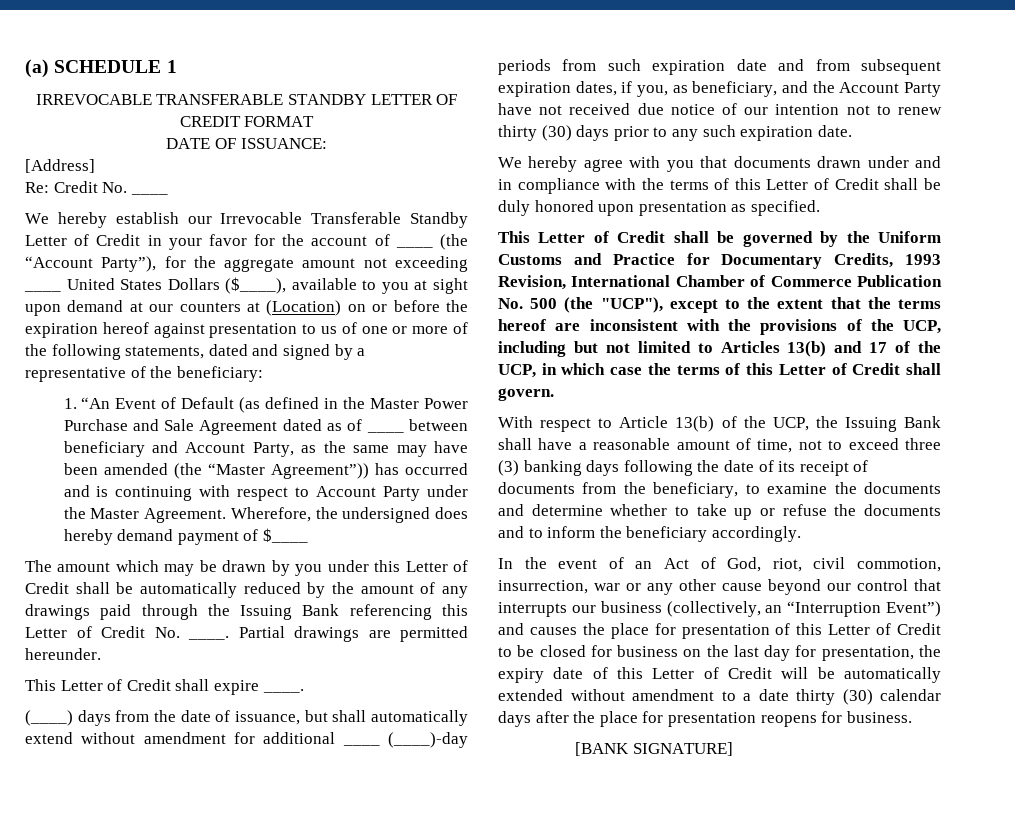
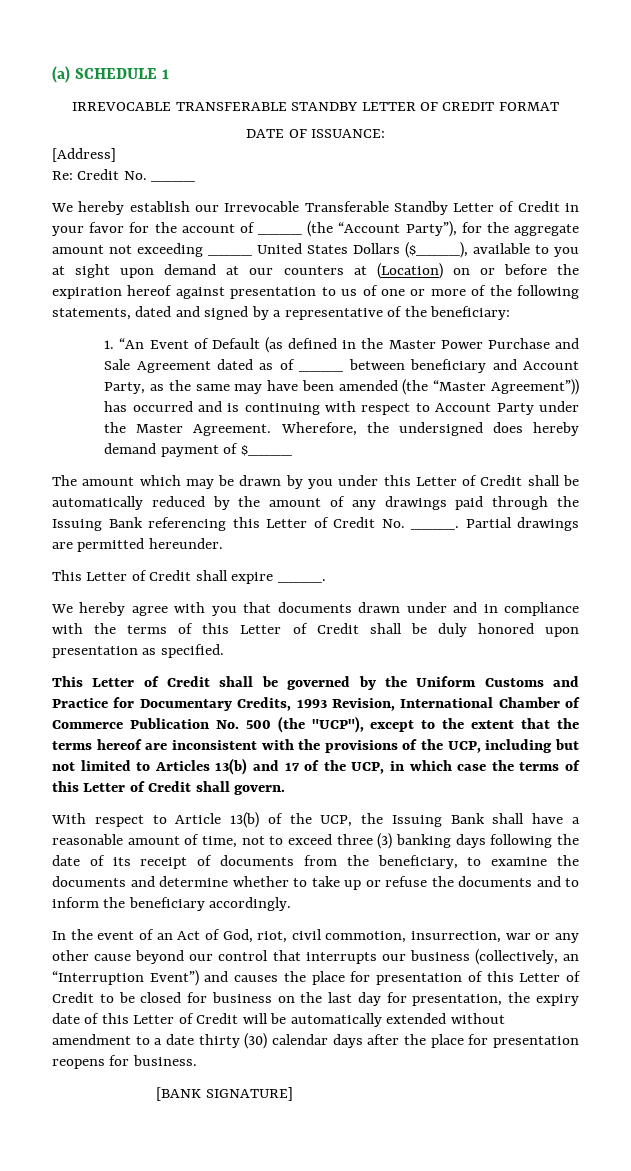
- (____) days from the date of issuance, but shall automatically extend without amendment for additional ____ (____)-day periods from such expiration date and from subsequent expiration dates, if you, as beneficiary, and the Account Party have not received due notice of our intention not to renew thirty (30) days prior to any such expiration date.

